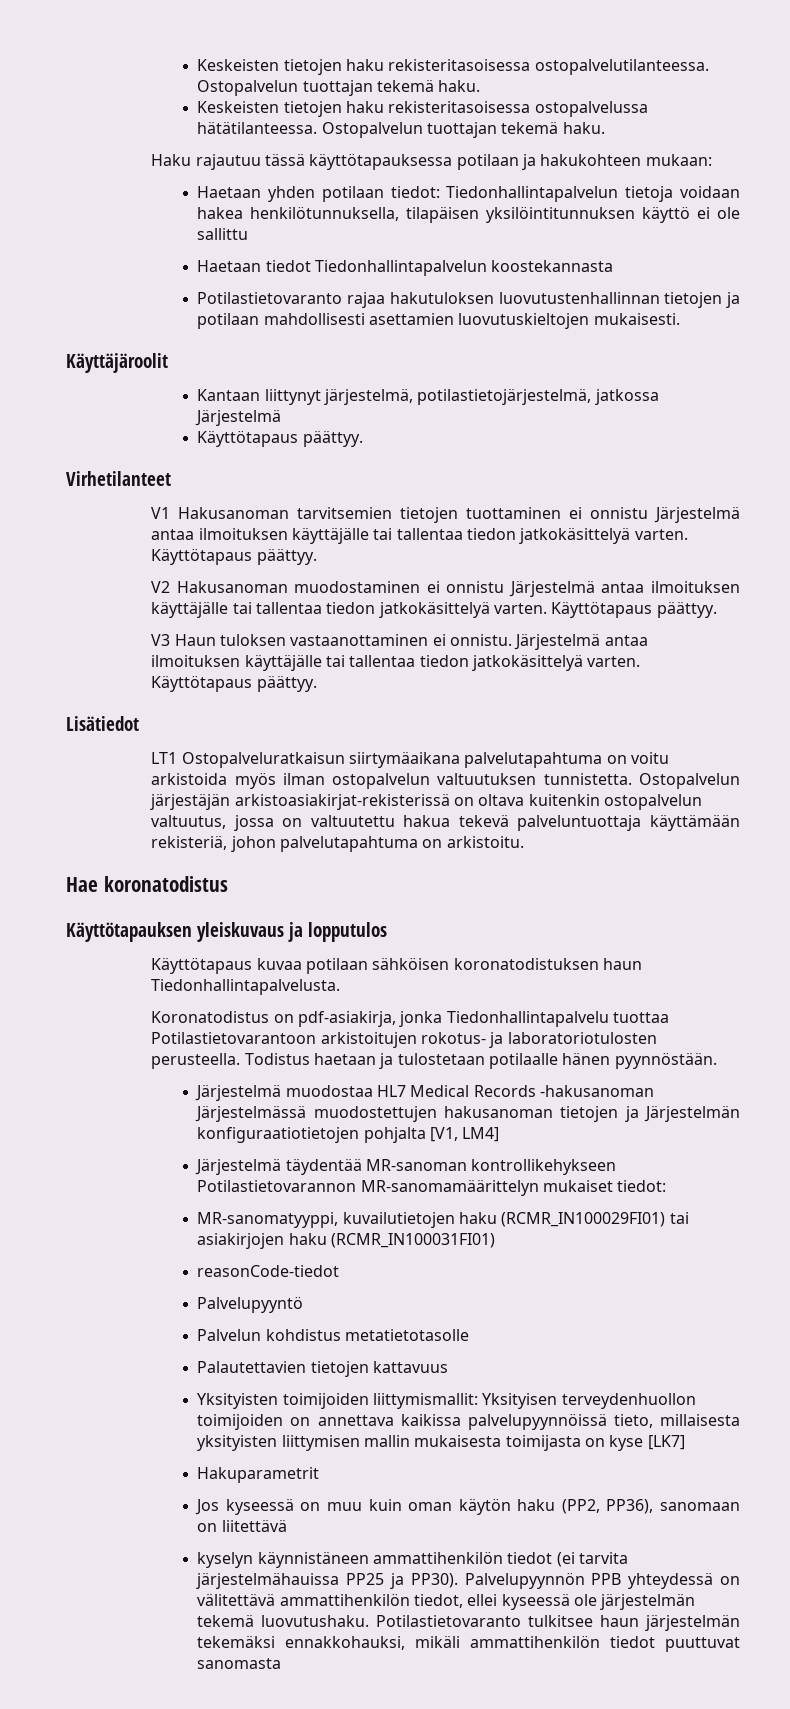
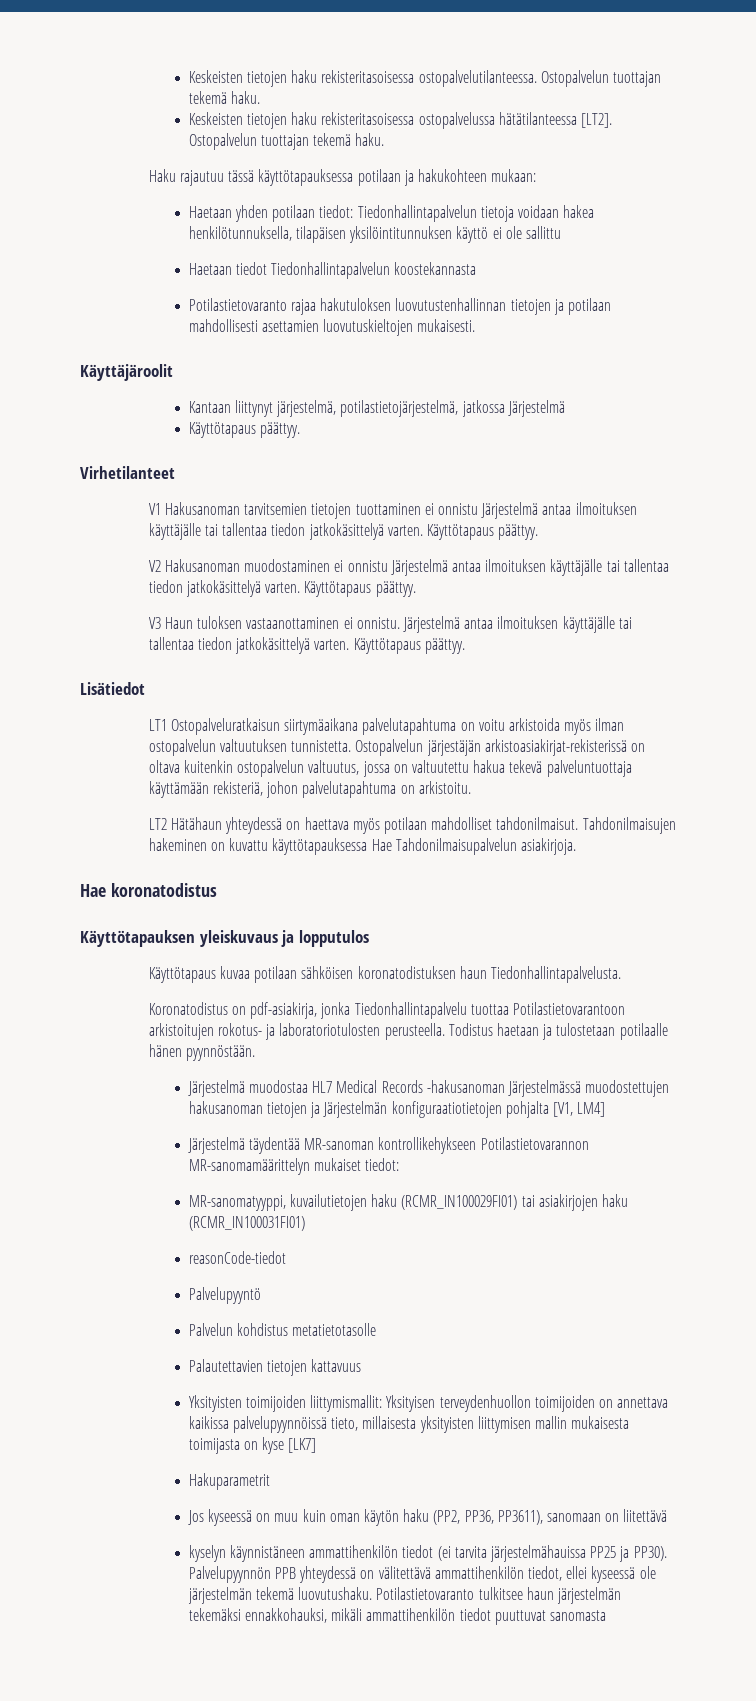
- Keskeisten tietojen haku rekisteritasoisessa ostopalvelussa hätätilanteessa.
+ Keskeisten tietojen haku rekisteritasoisessa ostopalvelussa hätätilanteessa [LT2].
+ LT2 Hätähaun yhteydessä on haettava myös potilaan mahdolliset tahdonilmaisut. Tahdonilmaisujen hakeminen on kuvattu käyttötapauksessa Hae Tahdonilmaisupalvelun asiakirjoja.
- Jos kyseessä on muu kuin oman käytön haku (PP2, PP36), sanomaan on liitettävä
+ Jos kyseessä on muu kuin oman käytön haku (PP2, PP36, PP3611), sanomaan on liitettävä

